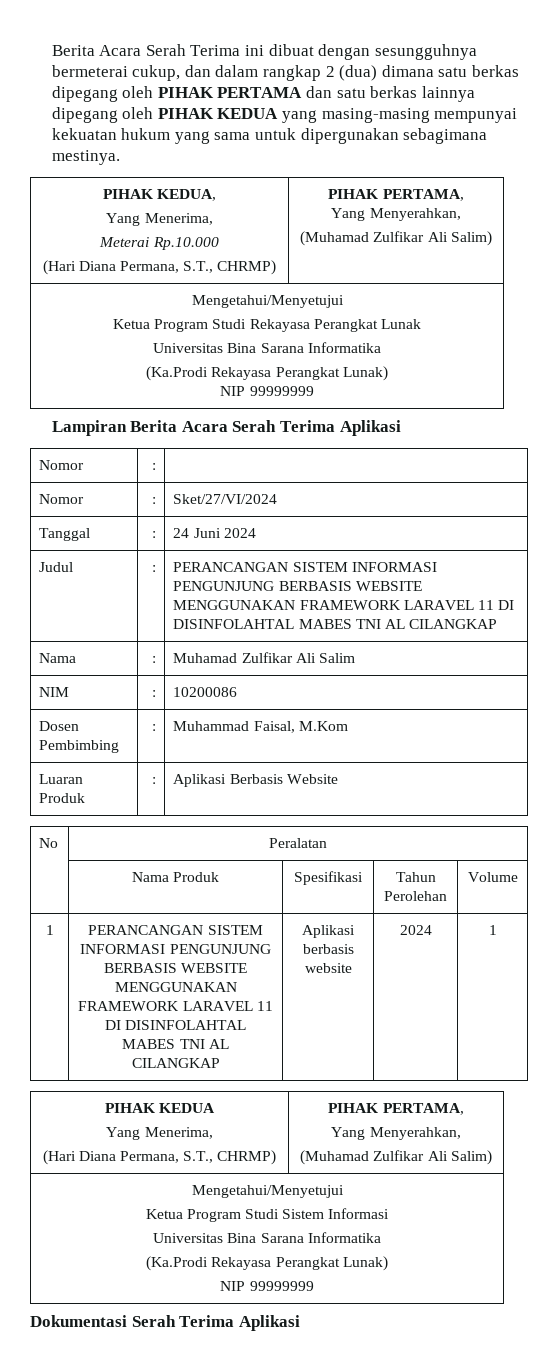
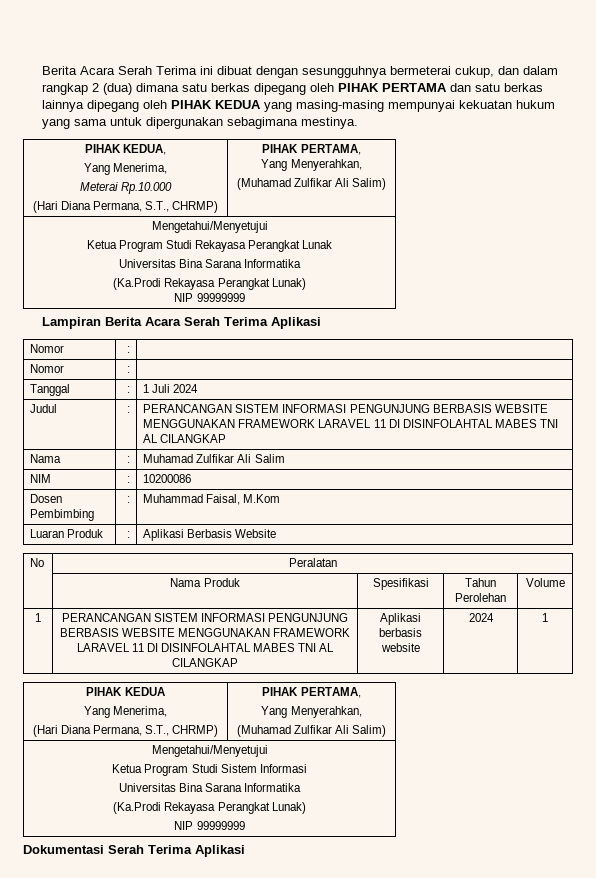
  Lampiran Berita Acara Serah Terima Aplikasi
  Nomor | : |
- Nomor | : | Sket/27/VI/2024
+ Nomor | : |
- Tanggal | : | 24 Juni 2024
+ Tanggal | : | 1 Juli 2024

